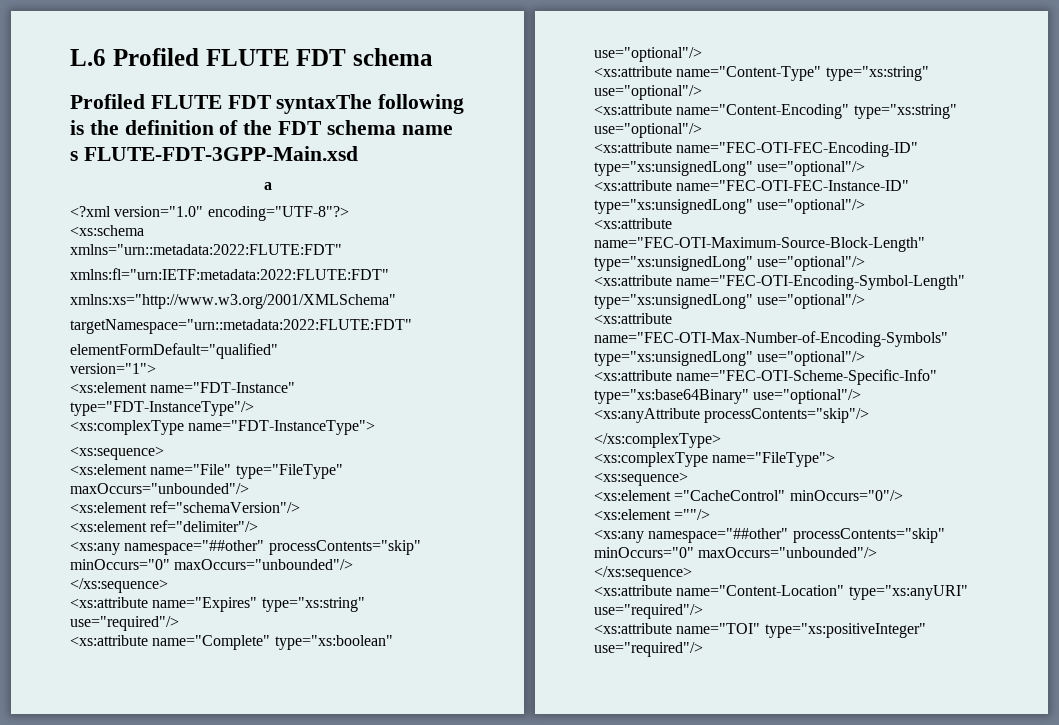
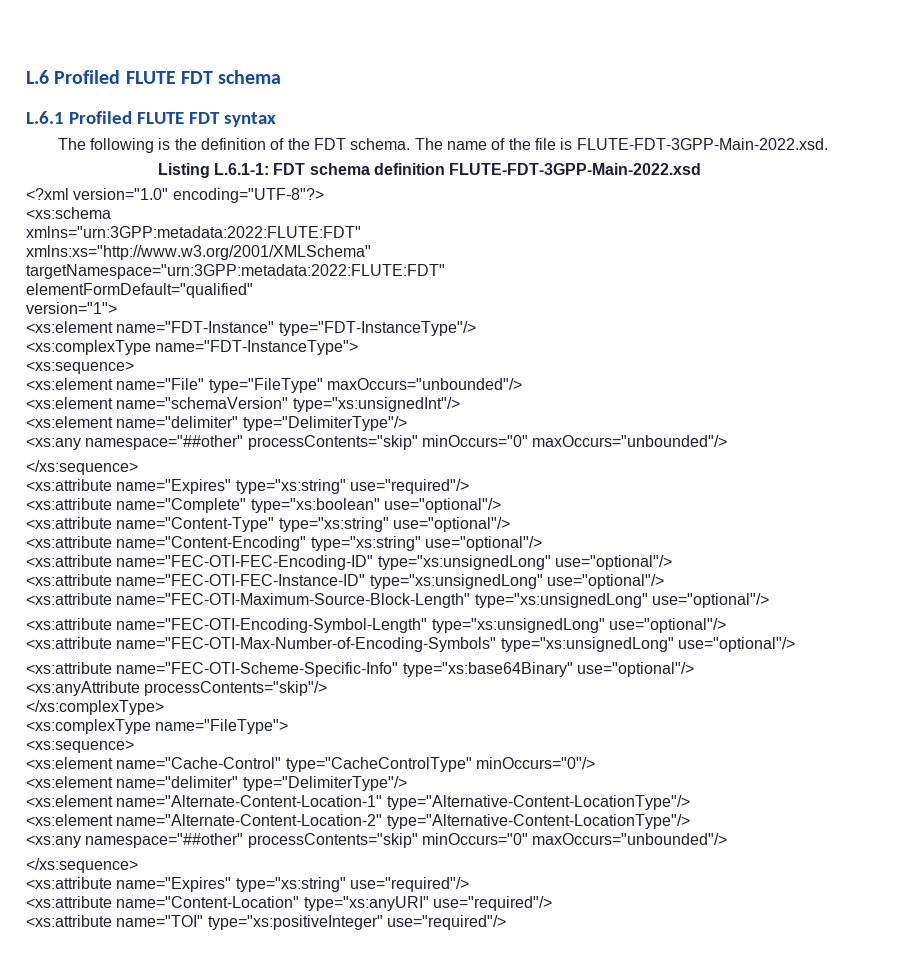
- Profiled FLUTE FDT syntaxThe following is the definition of the FDT schema name s FLUTE-FDT-3GPP-Main.xsd
- a
+ L.6.1 Profiled FLUTE FDT syntax
+ The following is the definition of the FDT schema. The name of the file is FLUTE-FDT-3GPP-Main-2022.xsd.
+ Listing L.6.1-1: FDT schema definition FLUTE-FDT-3GPP-Main-2022.xsd
- xmlns="urn::metadata:2022:FLUTE:FDT"
- xmlns:fl="urn:IETF:metadata:2022:FLUTE:FDT"
+ xmlns="urn:3GPP:metadata:2022:FLUTE:FDT"
- targetNamespace="urn::metadata:2022:FLUTE:FDT"
+ targetNamespace="urn:3GPP:metadata:2022:FLUTE:FDT"
- <xs:element ref="schemaVersion"/>
- <xs:element ref="delimiter"/>
+ <xs:element name="schemaVersion" type="xs:unsignedInt"/>
+ <xs:element name="delimiter" type="DelimiterType"/>
- <xs:element ="CacheControl" minOccurs="0"/>
- <xs:element =""/>
+ <xs:element name="Cache-Control" type="CacheControlType" minOccurs="0"/>
+ <xs:element name="delimiter" type="DelimiterType"/>
+ <xs:element name="Alternate-Content-Location-1" type="Alternative-Content-LocationType"/>
+ <xs:element name="Alternate-Content-Location-2" type="Alternative-Content-LocationType"/>
  <xs:any namespace="##other" processContents="skip" minOccurs="0" maxOccurs="unbounded"/>
  </xs:sequence>
+ <xs:attribute name="Expires" type="xs:string" use="required"/>

